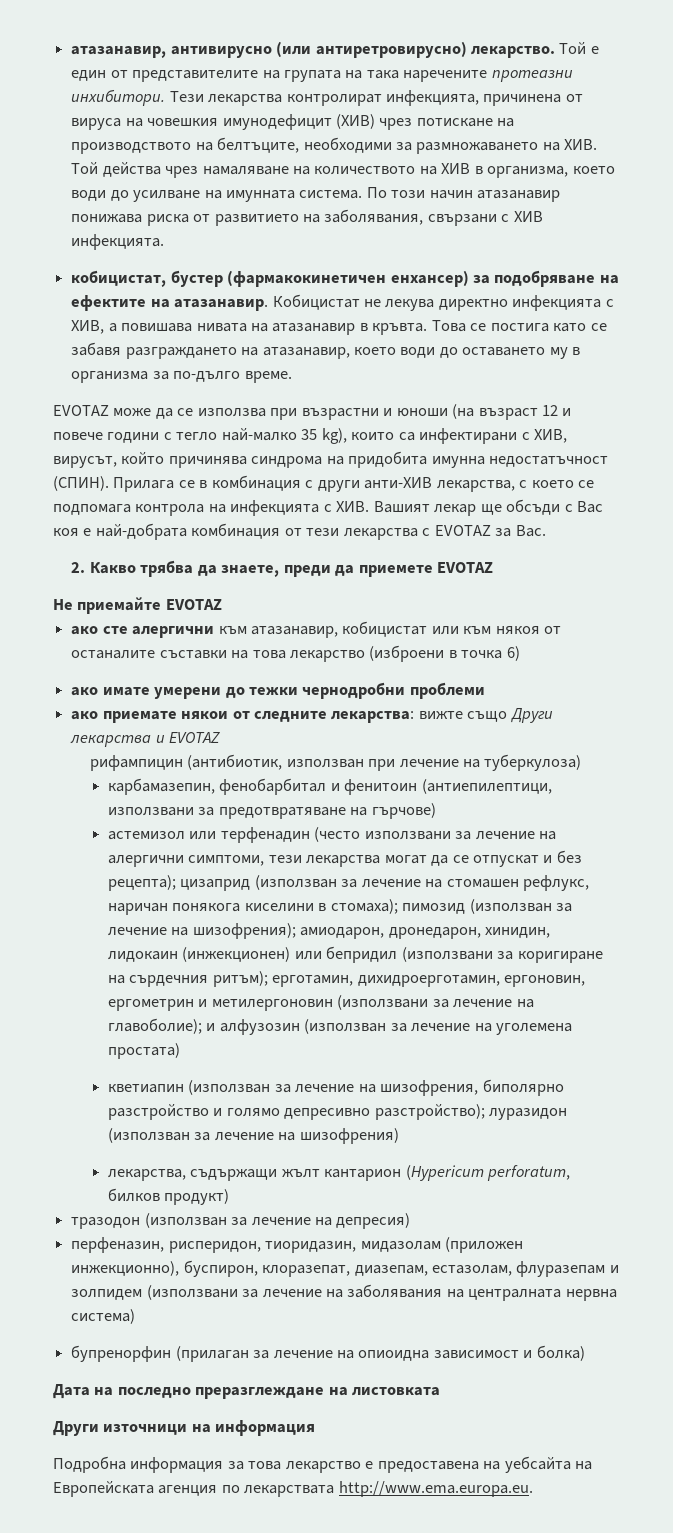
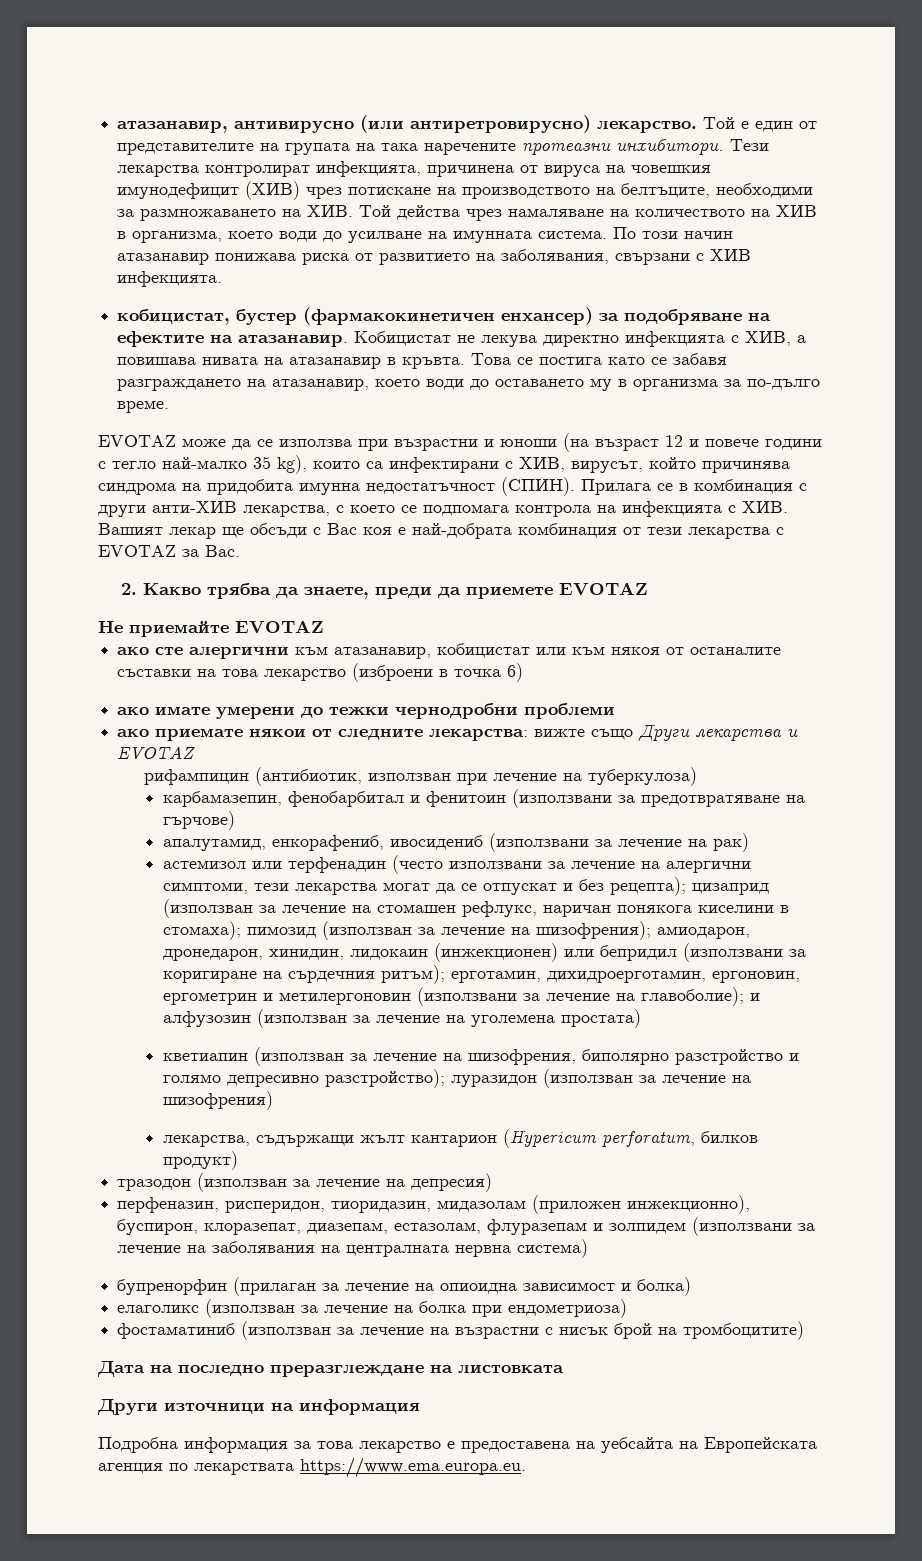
- карбамазепин, фенобарбитал и фенитоин (антиепилептици, използвани за предотвратяване на гърчове)
+ карбамазепин, фенобарбитал и фенитоин (използвани за предотвратяване на гърчове)
+ апалутамид, енкорафениб, ивосидениб (използвани за лечение на рак)
+ елаголикс (използван за лечение на болка при ендометриоза)
+ фостаматиниб (използван за лечение на възрастни с нисък брой на тромбоцитите)
- Подробна информация за това лекарствo е предоставена на уебсайта на Европейската агенция по лекарствата http://www.ema.europa.eu.
+ Подробна информация за това лекарствo е предоставена на уебсайта на Европейската агенция по лекарствата https://www.ema.europa.eu.

